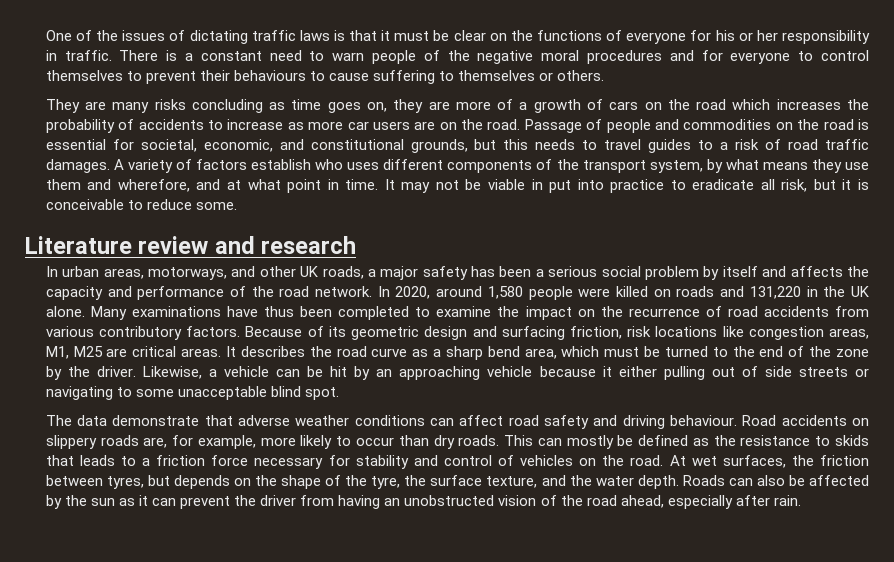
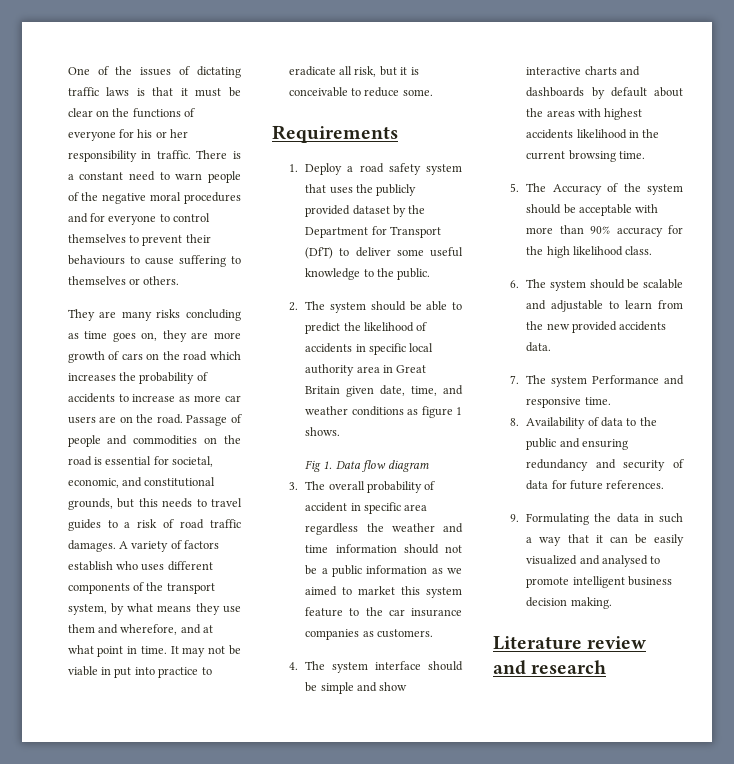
- They are many risks concluding as time goes on, they are more of a growth of cars on the road which increases the probability of accidents to increase as more car users are on the road.
+ They are many risks concluding as time goes on, they are more growth of cars on the road which increases the probability of accidents to increase as more car users are on the road.
+ Requirements
+ 1. Deploy a road safety system that uses the publicly provided dataset by the Department for Transport (DfT) to deliver some useful knowledge to the public.
+ 2. The system should be able to predict the likelihood of accidents in specific local authority area in Great Britain given date, time, and weather conditions as figure 1 shows.
+ Fig 1. Data flow diagram
+ 3. The overall probability of accident in specific area regardless the weather and time information should not be a public information as we aimed to market this system feature to the car insurance companies as customers.
+ 4. The system interface should be simple and show interactive charts and dashboards by default about the areas with highest accidents likelihood in the current browsing time.
+ 5. The Accuracy of the system should be acceptable with more than 90% accuracy for the high likelihood class.
+ 6. The system should be scalable and adjustable to learn from the new provided accidents data.
+ 7. The system Performance and responsive time.
+ 8. Availability of data to the public and ensuring redundancy and security of data for future references.
+ 9. Formulating the data in such a way that it can be easily visualized and analysed to promote intelligent business decision making.
  Literature review and research
- In urban areas, motorways, and other UK roads, a major safety has been a serious social problem by itself and affects the capacity and performance of the road network. In 2020, around 1,580 people were killed on roads and 131,220 in the UK alone. Many examinations have thus been completed to examine the impact on the recurrence of road accidents from various contributory factors. Because of its geometric design and surfacing friction, risk locations like congestion areas, M1, M25 are critical areas. It describes the road curve as a sharp bend area, which must be turned to the end of the zone by the driver. Likewise, a vehicle can be hit by an approaching vehicle because it either pulling out of side streets or navigating to some unacceptable blind spot.
- The data demonstrate that adverse weather conditions can affect road safety and driving behaviour. Road accidents on slippery roads are, for example, more likely to occur than dry roads. This can mostly be defined as the resistance to skids that leads to a friction force necessary for stability and control of vehicles on the road. At wet surfaces, the friction between tyres, but depends on the shape of the tyre, the surface texture, and the water depth. Roads can also be affected by the sun as it can prevent the driver from having an unobstructed vision of the road ahead, especially after rain.

